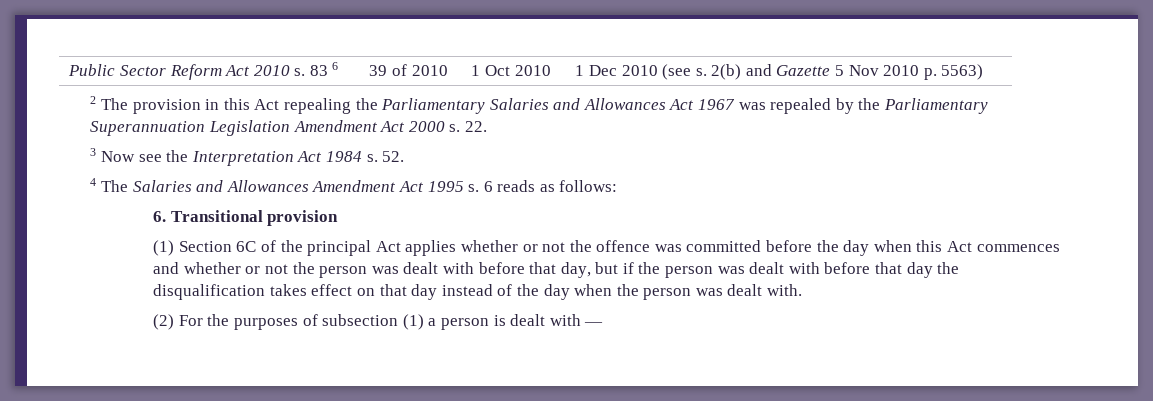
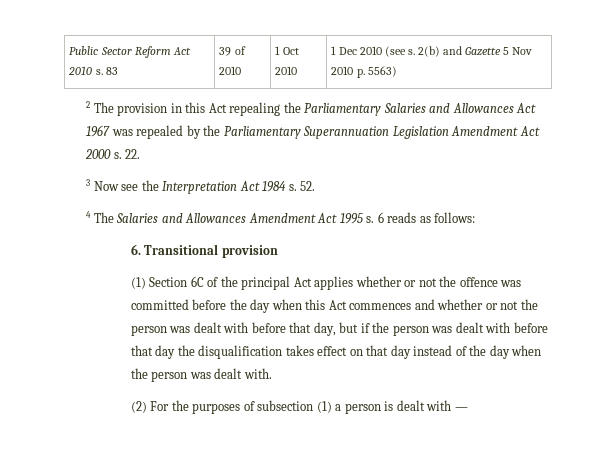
- Public Sector Reform Act 2010 s. 83 6 | 39 of 2010 | 1 Oct 2010 | 1 Dec 2010 (see s. 2(b) and Gazette 5 Nov 2010 p. 5563)
+ Public Sector Reform Act 2010 s. 83 | 39 of 2010 | 1 Oct 2010 | 1 Dec 2010 (see s. 2(b) and Gazette 5 Nov 2010 p. 5563)

